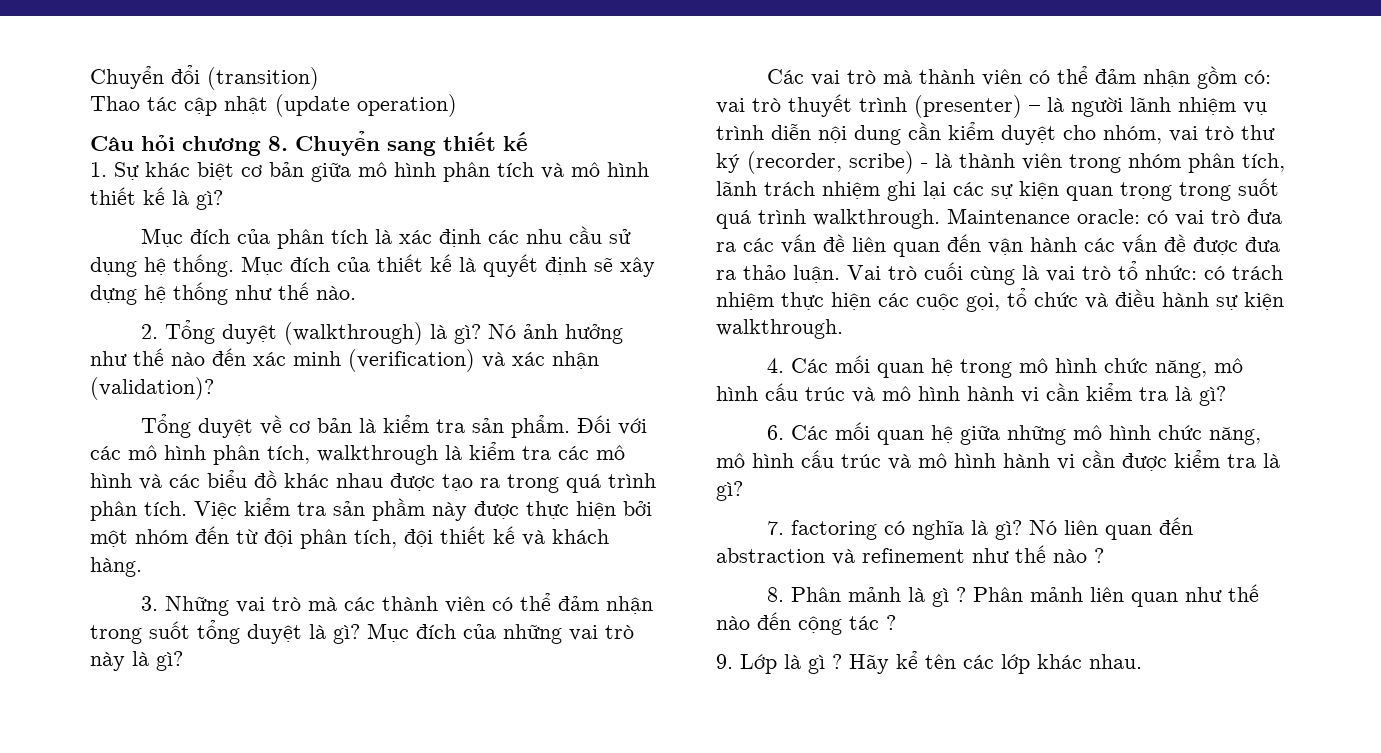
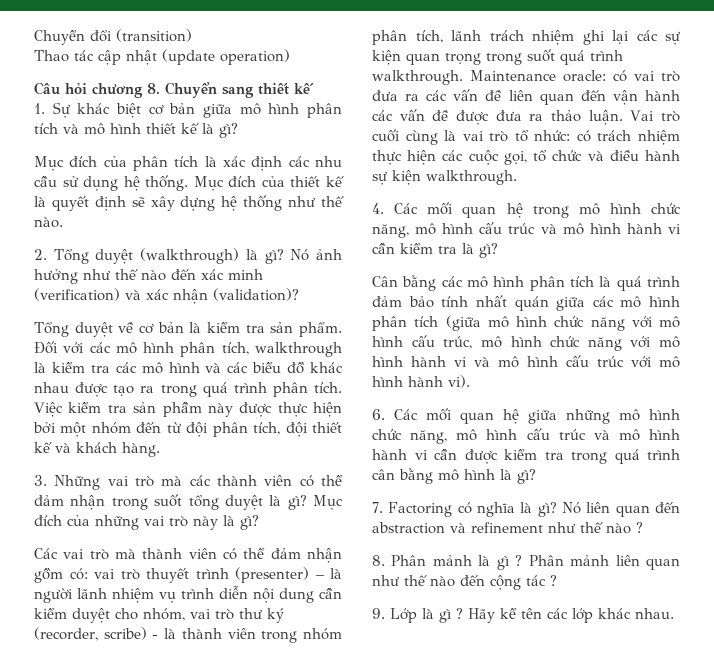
+ Cân bằng các mô hình phân tích là quá trình đảm bảo tính nhất quán giữa các mô hình phân tích (giữa mô hình chức năng với mô hình cấu trúc, mô hình chức năng với mô hình hành vi và mô hình cấu trúc với mô hình hành vi).
- 6. Các mối quan hệ giữa những mô hình chức năng, mô hình cấu trúc và mô hình hành vi cần được kiểm tra là gì?
+ 6. Các mối quan hệ giữa những mô hình chức năng, mô hình cấu trúc và mô hình hành vi cần được kiểm tra trong quá trình cân bằng mô hình là gì?
- 7. factoring có nghĩa là gì?
+ 7. Factoring có nghĩa là gì?

